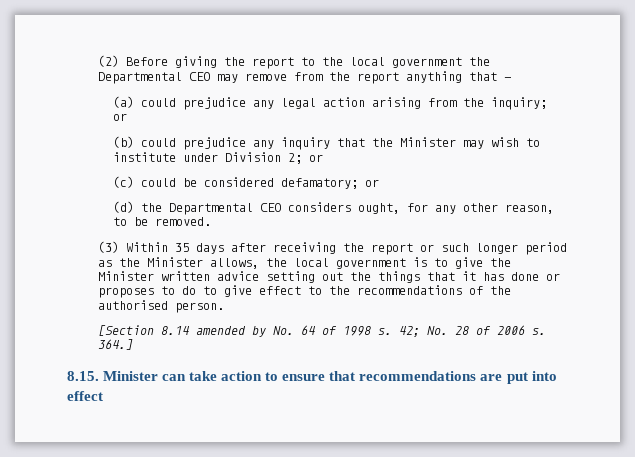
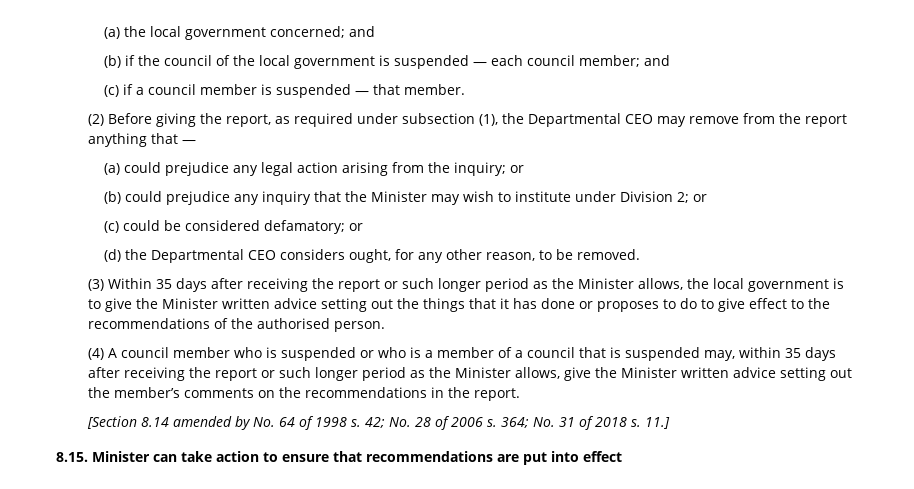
- (2) Before giving the report to the local government the Departmental CEO may remove from the report anything that —
+ (a) the local government concerned; and
+ (b) if the council of the local government is suspended — each council member; and
+ (c) if a council member is suspended — that member.
+ (2) Before giving the report, as required under subsection (1), the Departmental CEO may remove from the report anything that —
+ (4) A council member who is suspended or who is a member of a council that is suspended may, within 35 days after receiving the report or such longer period as the Minister allows, give the Minister written advice setting out the member’s comments on the recommendations in the report.
- 364.]
+ 364; No. 31 of 2018 s. 11.]

